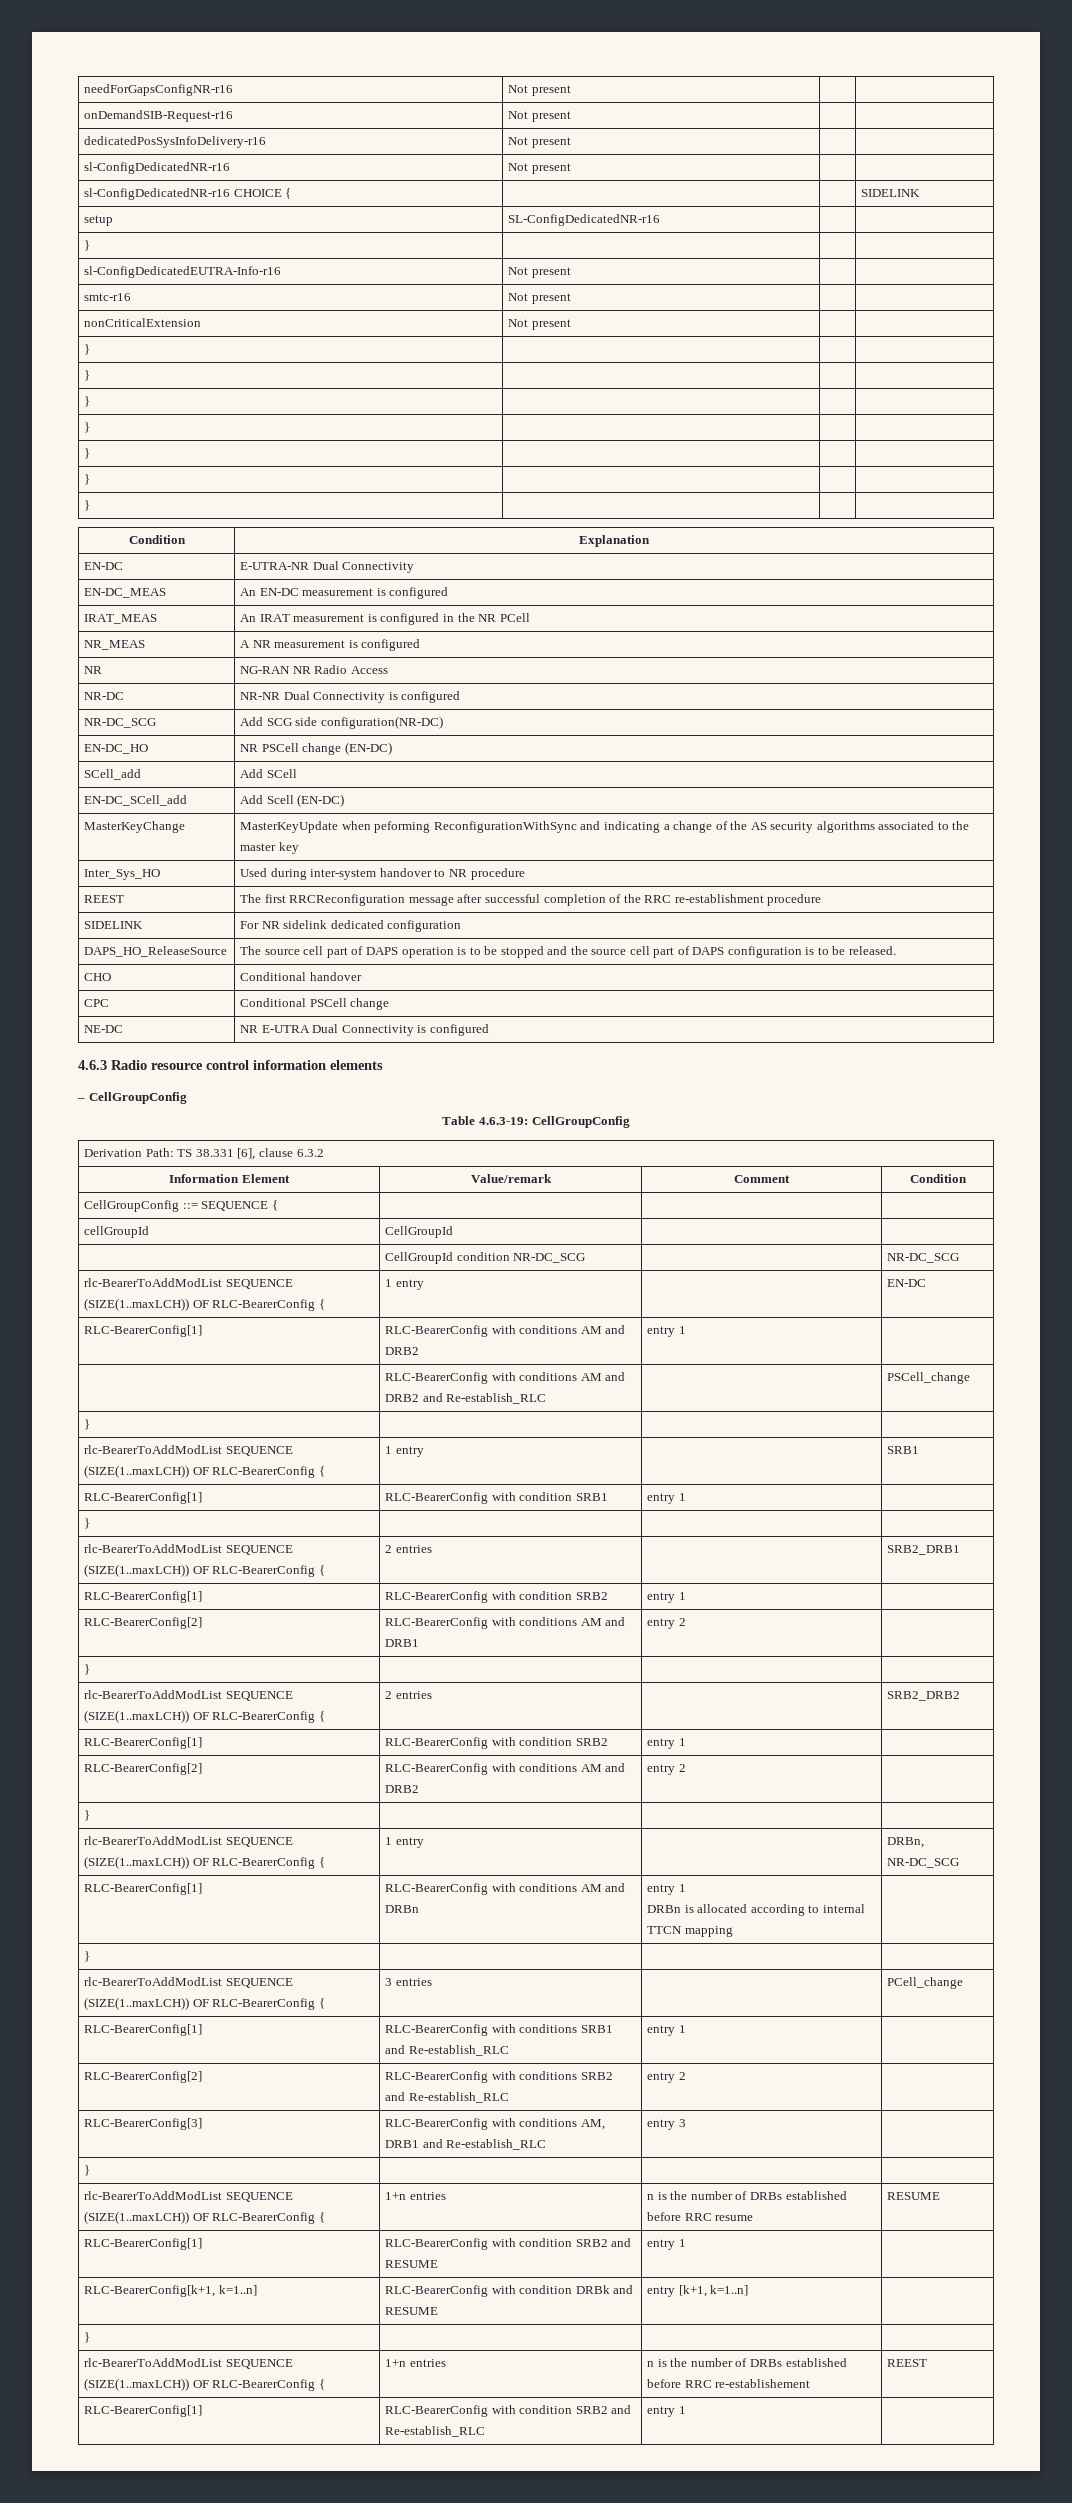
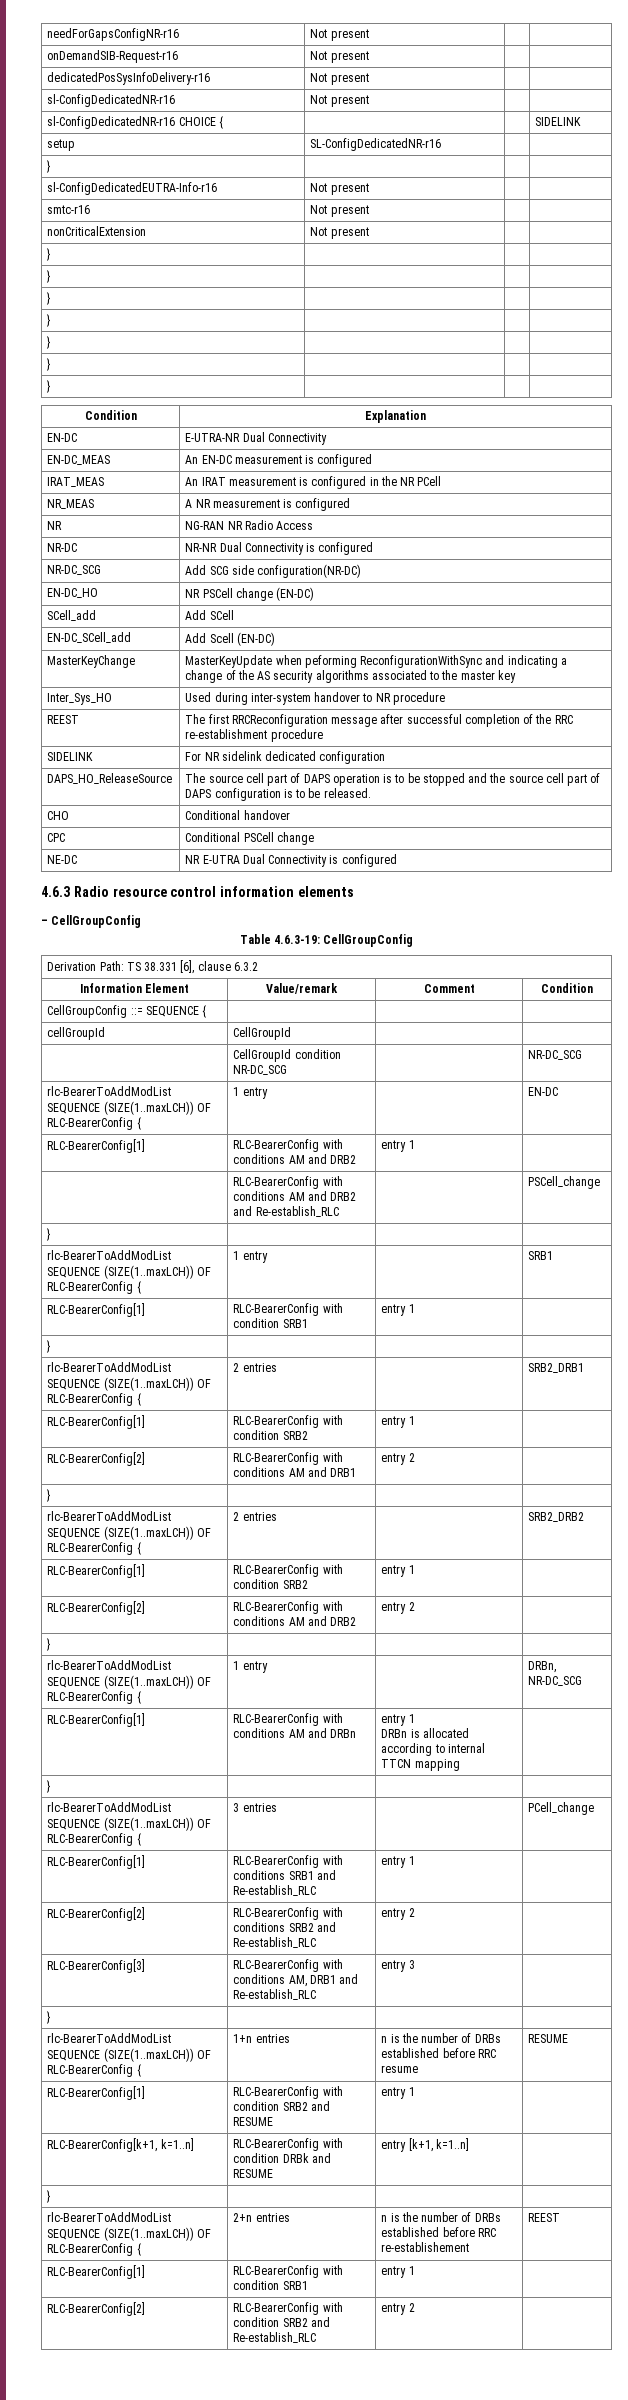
- rlc-BearerToAddModList SEQUENCE (SIZE(1..maxLCH)) OF RLC-BearerConfig { | 1+n entries | n is the number of DRBs established before RRC re-establishement | REEST
- RLC-BearerConfig[1] | RLC-BearerConfig with condition SRB2 and Re-establish_RLC | entry 1 |
+ rlc-BearerToAddModList SEQUENCE (SIZE(1..maxLCH)) OF RLC-BearerConfig { | 2+n entries | n is the number of DRBs established before RRC re-establishement | REEST
+ RLC-BearerConfig[1] | RLC-BearerConfig with condition SRB1 | entry 1 |
+ RLC-BearerConfig[2] | RLC-BearerConfig with condition SRB2 and Re-establish_RLC | entry 2 |

